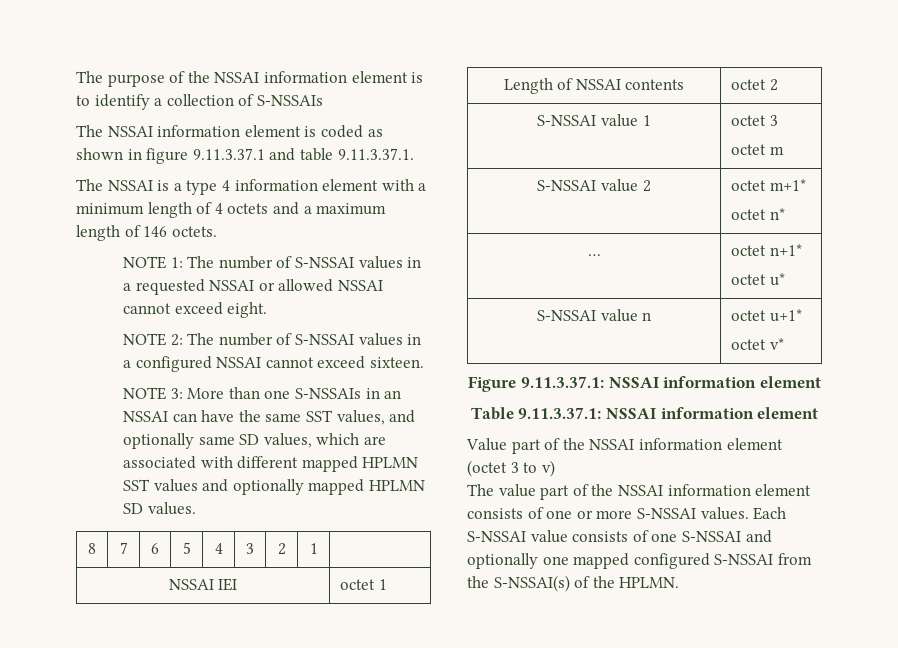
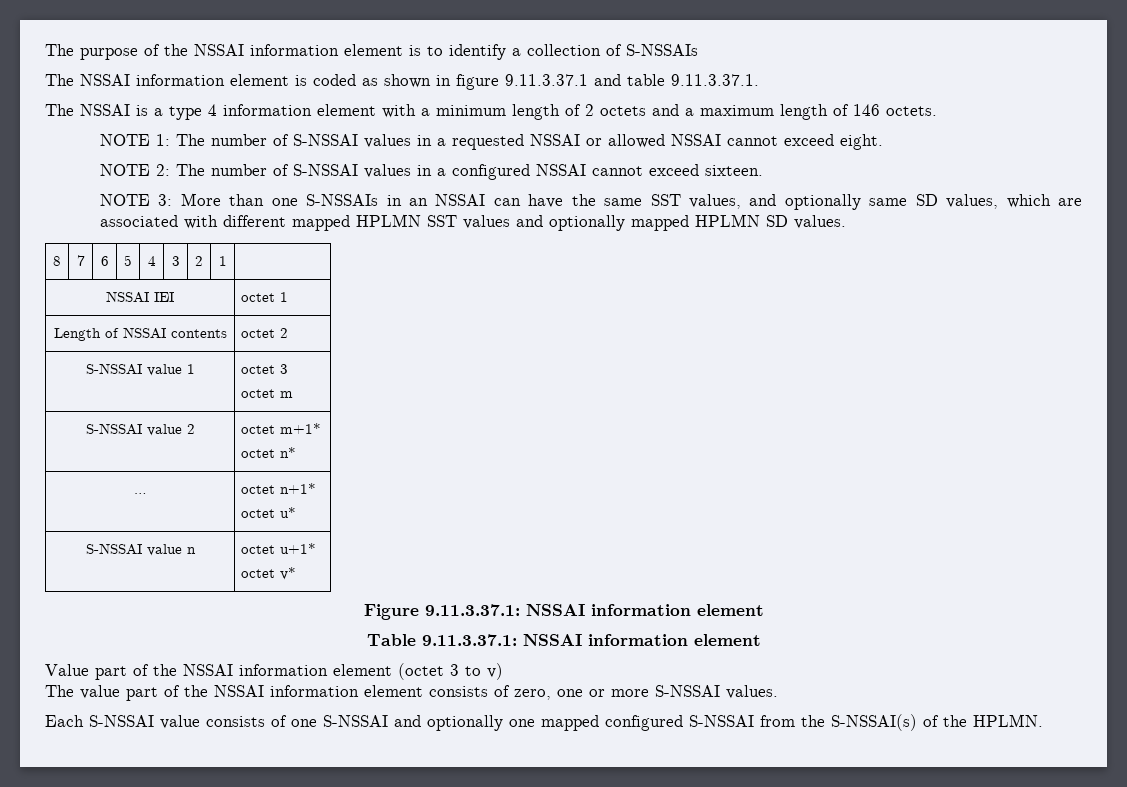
- The NSSAI is a type 4 information element with a minimum length of 4 octets and a maximum length of 146 octets.
+ The NSSAI is a type 4 information element with a minimum length of 2 octets and a maximum length of 146 octets.
- The value part of the NSSAI information element consists of one or more S-NSSAI values. Each S-NSSAI value consists of one S-NSSAI and optionally one mapped configured S-NSSAI from the S-NSSAI(s) of the HPLMN.
+ The value part of the NSSAI information element consists of zero, one or more S-NSSAI values.
+ Each S-NSSAI value consists of one S-NSSAI and optionally one mapped configured S-NSSAI from the S-NSSAI(s) of the HPLMN.

